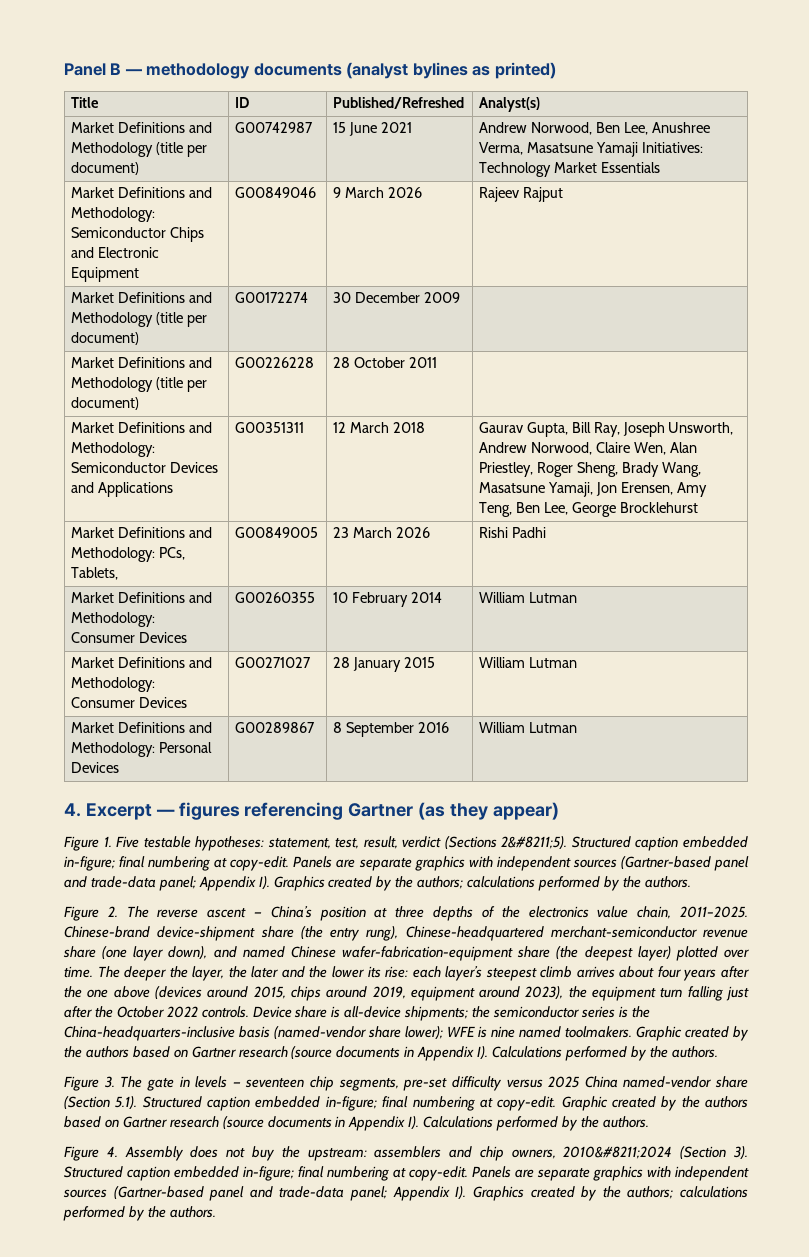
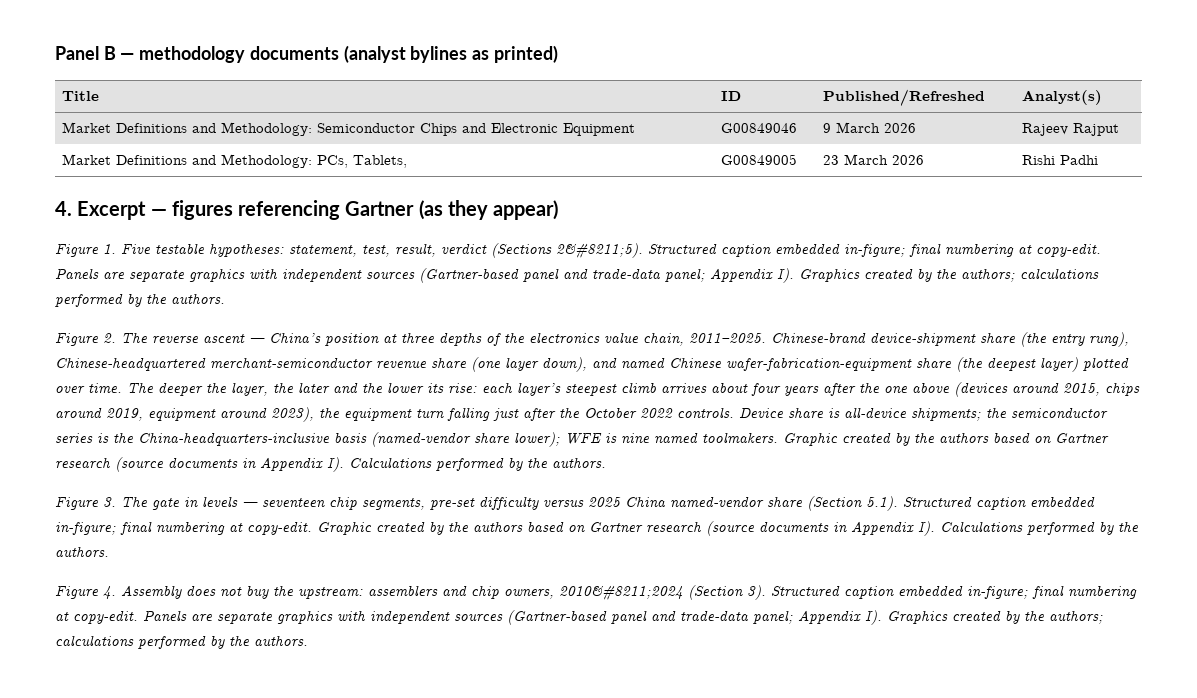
- Market Definitions and Methodology (title per document) | G00742987 | 15 June 2021 | Andrew Norwood, Ben Lee, Anushree Verma, Masatsune Yamaji Initiatives: Technology Market Essentials
- Market Definitions and Methodology (title per document) | G00172274 | 30 December 2009 |
- Market Definitions and Methodology (title per document) | G00226228 | 28 October 2011 |
- Market Definitions and Methodology: Semiconductor Devices and Applications | G00351311 | 12 March 2018 | Gaurav Gupta, Bill Ray, Joseph Unsworth, Andrew Norwood, Claire Wen, Alan Priestley, Roger Sheng, Brady Wang, Masatsune Yamaji, Jon Erensen, Amy Teng, Ben Lee, George Brocklehurst
- Market Definitions and Methodology: Consumer Devices | G00260355 | 10 February 2014 | William Lutman
- Market Definitions and Methodology: Consumer Devices | G00271027 | 28 January 2015 | William Lutman
- Market Definitions and Methodology: Personal Devices | G00289867 | 8 September 2016 | William Lutman

